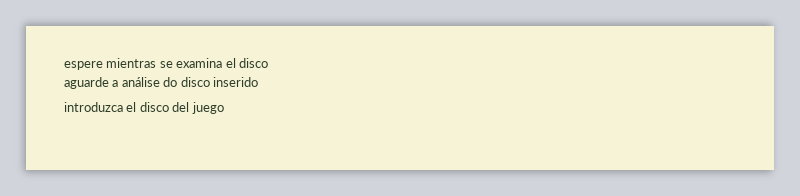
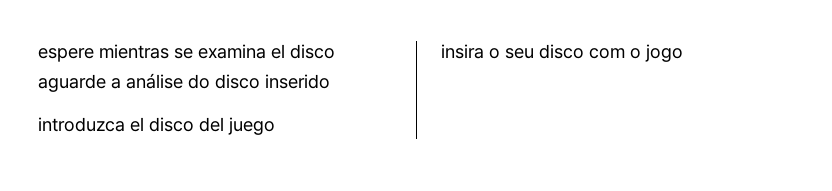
+ insira o seu disco com o jogo

